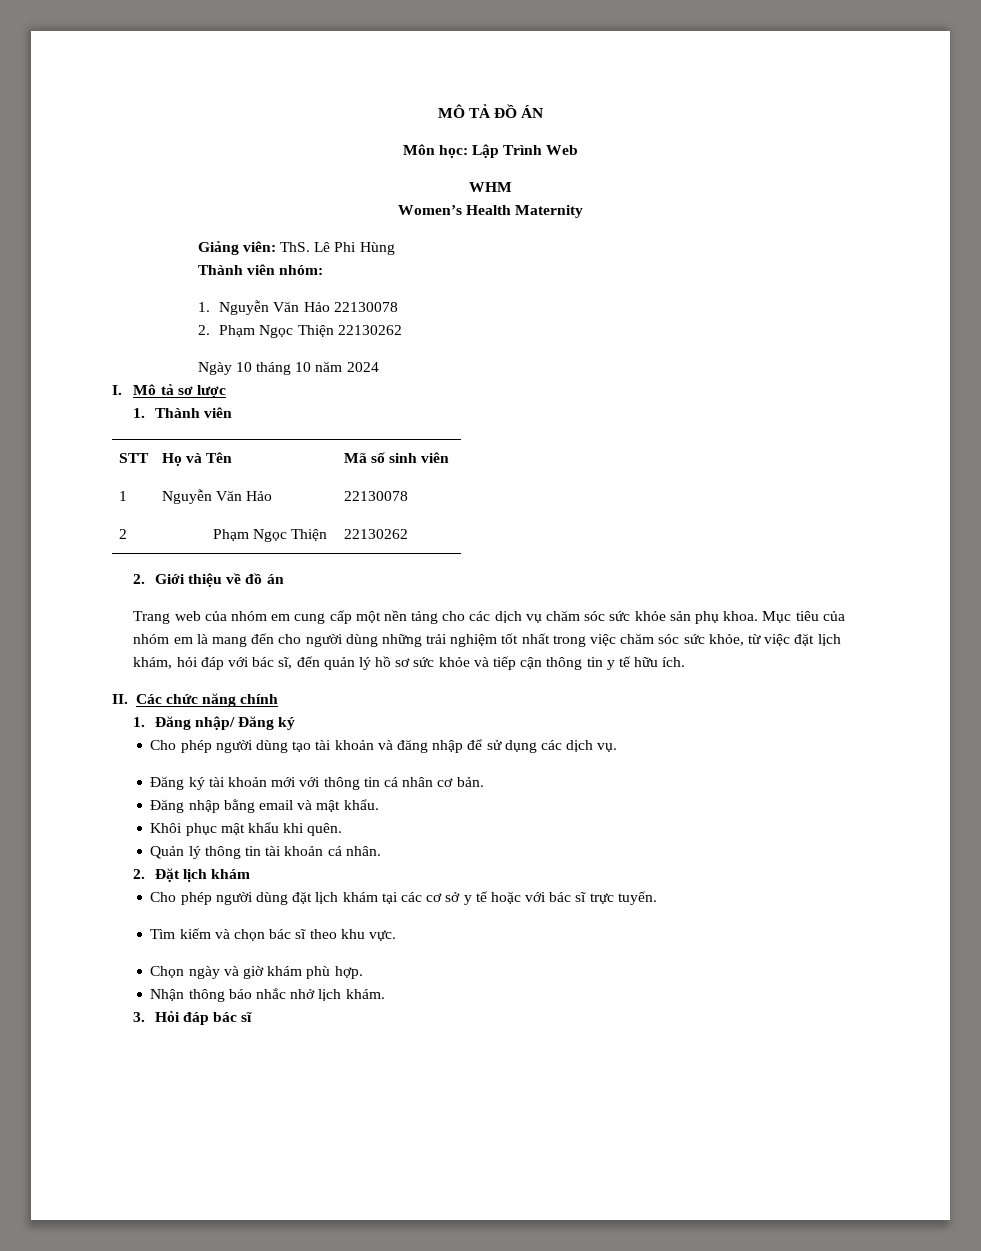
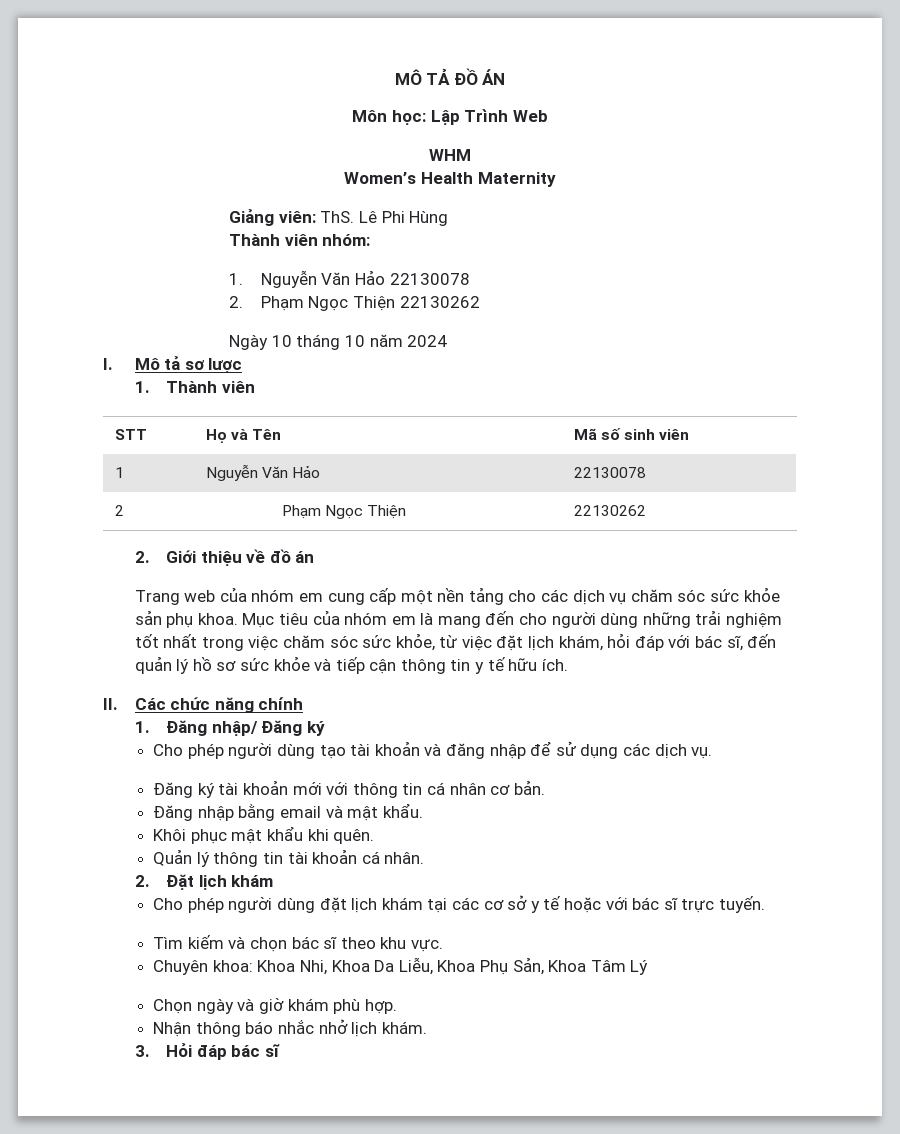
+ Chuyên khoa: Khoa Nhi, Khoa Da Liễu, Khoa Phụ Sản, Khoa Tâm Lý

